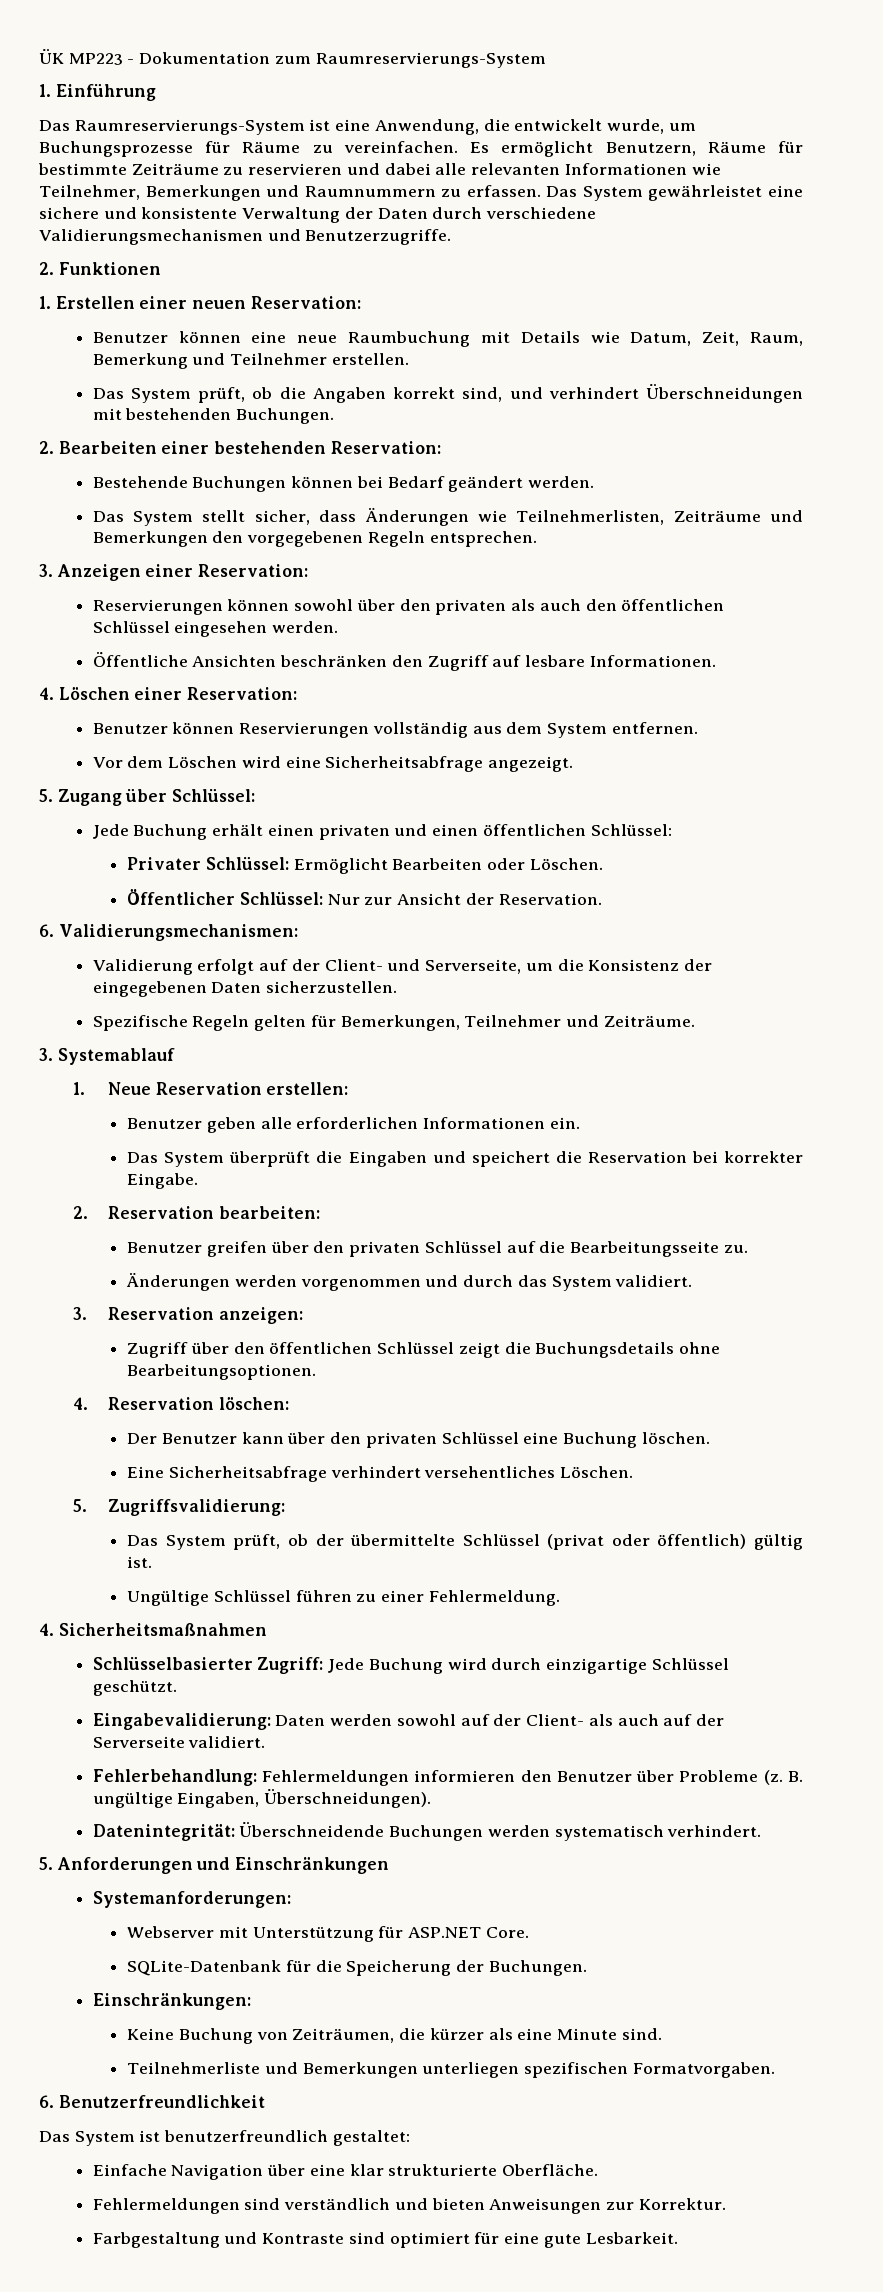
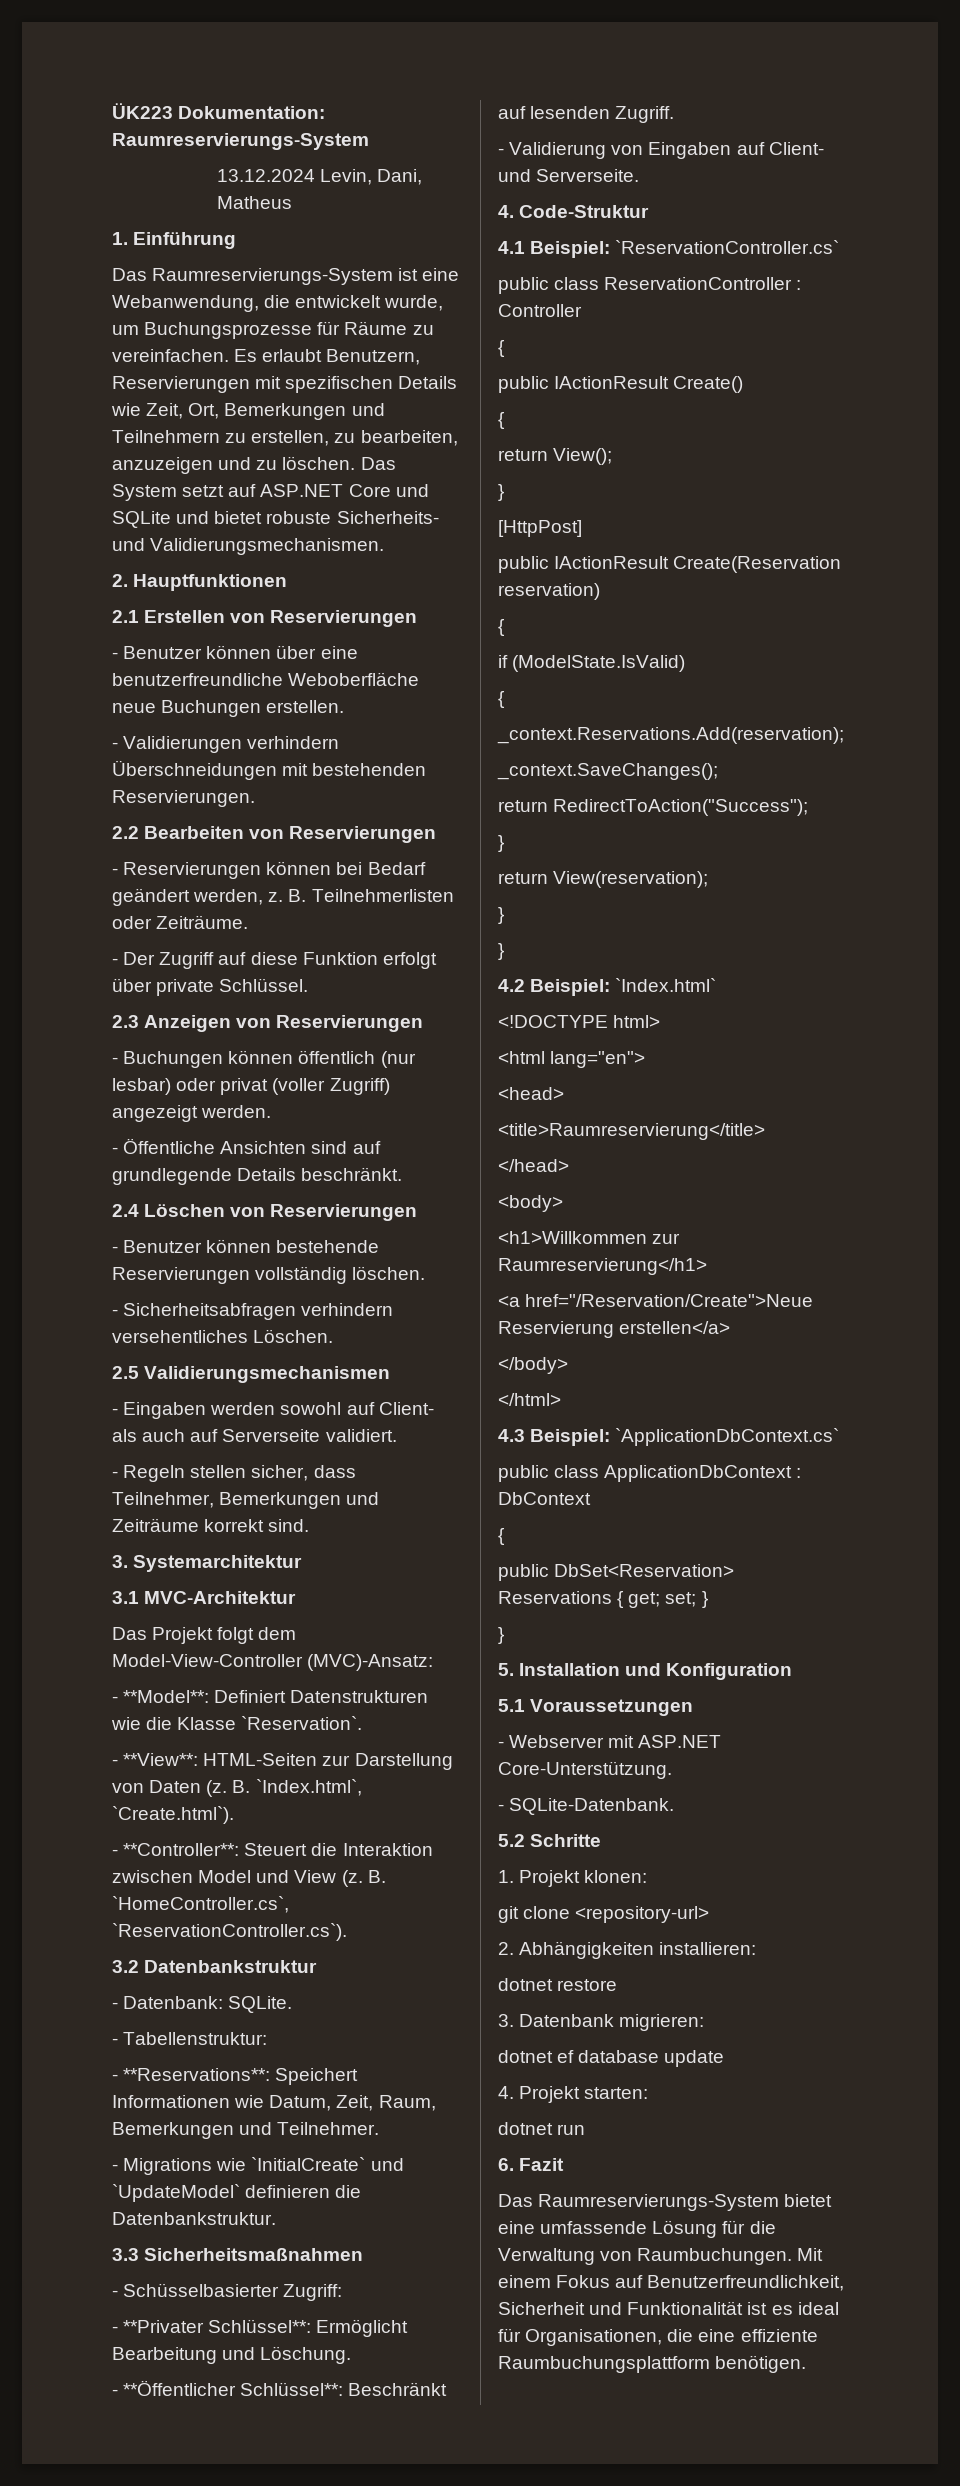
- ÜK MP223 - Dokumentation zum Raumreservierungs-System
+ ÜK223 Dokumentation: Raumreservierungs-System
+ 13.12.2024 Levin, Dani, Matheus
- Das Raumreservierungs-System ist eine Anwendung, die entwickelt wurde, um Buchungsprozesse für Räume zu vereinfachen.
+ Das Raumreservierungs-System ist eine Webanwendung, die entwickelt wurde, um Buchungsprozesse für Räume zu vereinfachen.
- Es ermöglicht Benutzern, Räume für bestimmte Zeiträume zu reservieren und dabei alle relevanten Informationen wie Teilnehmer, Bemerkungen und Raumnummern zu erfassen. Das System gewährleistet eine sichere und konsistente Verwaltung der Daten durch verschiedene Validierungsmechanismen und Benutzerzugriffe.
- 2. Funktionen
- 1. Erstellen einer neuen Reservation:
- Benutzer können eine neue Raumbuchung mit Details wie Datum, Zeit, Raum, Bemerkung und Teilnehmer erstellen.
- Das System prüft, ob die Angaben korrekt sind, und verhindert Überschneidungen mit bestehenden Buchungen.
- 2. Bearbeiten einer bestehenden Reservation:
- Bestehende Buchungen können bei Bedarf geändert werden.
- Das System stellt sicher, dass Änderungen wie Teilnehmerlisten, Zeiträume und Bemerkungen den vorgegebenen Regeln entsprechen.
- 3. Anzeigen einer Reservation:
- Reservierungen können sowohl über den privaten als auch den öffentlichen Schlüssel eingesehen werden.
- Öffentliche Ansichten beschränken den Zugriff auf lesbare Informationen.
- 4. Löschen einer Reservation:
- Benutzer können Reservierungen vollständig aus dem System entfernen.
- Vor dem Löschen wird eine Sicherheitsabfrage angezeigt.
- 5. Zugang über Schlüssel:
- Jede Buchung erhält einen privaten und einen öffentlichen Schlüssel:
- Privater Schlüssel: Ermöglicht Bearbeiten oder Löschen.
- Öffentlicher Schlüssel: Nur zur Ansicht der Reservation.
- 6. Validierungsmechanismen:
- Validierung erfolgt auf der Client- und Serverseite, um die Konsistenz der eingegebenen Daten sicherzustellen.
- Spezifische Regeln gelten für Bemerkungen, Teilnehmer und Zeiträume.
- 3. Systemablauf
- 1. Neue Reservation erstellen:
- Benutzer geben alle erforderlichen Informationen ein.
- Das System überprüft die Eingaben und speichert die Reservation bei korrekter Eingabe.
- 2. Reservation bearbeiten:
- Benutzer greifen über den privaten Schlüssel auf die Bearbeitungsseite zu.
- Änderungen werden vorgenommen und durch das System validiert.
- 3. Reservation anzeigen:
- Zugriff über den öffentlichen Schlüssel zeigt die Buchungsdetails ohne Bearbeitungsoptionen.
- 4. Reservation löschen:
- Der Benutzer kann über den privaten Schlüssel eine Buchung löschen.
- Eine Sicherheitsabfrage verhindert versehentliches Löschen.
- 5. Zugriffsvalidierung:
- Das System prüft, ob der übermittelte Schlüssel (privat oder öffentlich) gültig ist.
- Ungültige Schlüssel führen zu einer Fehlermeldung.
- 4. Sicherheitsmaßnahmen
- Schlüsselbasierter Zugriff: Jede Buchung wird durch einzigartige Schlüssel geschützt.
- Eingabevalidierung: Daten werden sowohl auf der Client- als auch auf der Serverseite validiert.
- Fehlerbehandlung: Fehlermeldungen informieren den Benutzer über Probleme (z. B. ungültige Eingaben, Überschneidungen).
- Datenintegrität: Überschneidende Buchungen werden systematisch verhindert.
- 5. Anforderungen und Einschränkungen
- Systemanforderungen:
- Webserver mit Unterstützung für ASP.NET Core.
- SQLite-Datenbank für die Speicherung der Buchungen.
- Einschränkungen:
- Keine Buchung von Zeiträumen, die kürzer als eine Minute sind.
- Teilnehmerliste und Bemerkungen unterliegen spezifischen Formatvorgaben.
- 6. Benutzerfreundlichkeit
- Das System ist benutzerfreundlich gestaltet:
- Einfache Navigation über eine klar strukturierte Oberfläche.
- Fehlermeldungen sind verständlich und bieten Anweisungen zur Korrektur.
- Farbgestaltung und Kontraste sind optimiert für eine gute Lesbarkeit.
+ Es erlaubt Benutzern, Reservierungen mit spezifischen Details wie Zeit, Ort, Bemerkungen und Teilnehmern zu erstellen, zu bearbeiten, anzuzeigen und zu löschen. Das System setzt auf ASP.NET Core und SQLite und bietet robuste Sicherheits- und Validierungsmechanismen.
+ 2. Hauptfunktionen
+ 2.1 Erstellen von Reservierungen
+ - Benutzer können über eine benutzerfreundliche Weboberfläche neue Buchungen erstellen.
+ - Validierungen verhindern Überschneidungen mit bestehenden Reservierungen.
+ 2.2 Bearbeiten von Reservierungen
+ - Reservierungen können bei Bedarf geändert werden, z. B. Teilnehmerlisten oder Zeiträume.
+ - Der Zugriff auf diese Funktion erfolgt über private Schlüssel.
+ 2.3 Anzeigen von Reservierungen
+ - Buchungen können öffentlich (nur lesbar) oder privat (voller Zugriff) angezeigt werden.
+ - Öffentliche Ansichten sind auf grundlegende Details beschränkt.
+ 2.4 Löschen von Reservierungen
+ - Benutzer können bestehende Reservierungen vollständig löschen.
+ - Sicherheitsabfragen verhindern versehentliches Löschen.
+ 2.5 Validierungsmechanismen
+ - Eingaben werden sowohl auf Client- als auch auf Serverseite validiert.
+ - Regeln stellen sicher, dass Teilnehmer, Bemerkungen und Zeiträume korrekt sind.
+ 3. Systemarchitektur
+ 3.1 MVC-Architektur
+ Das Projekt folgt dem Model-View-Controller (MVC)-Ansatz:
+ - **Model**: Definiert Datenstrukturen wie die Klasse `Reservation`.
+ - **View**: HTML-Seiten zur Darstellung von Daten (z. B. `Index.html`, `Create.html`).
+ - **Controller**: Steuert die Interaktion zwischen Model und View (z. B. `HomeController.cs`, `ReservationController.cs`).
+ 3.2 Datenbankstruktur
+ - Datenbank: SQLite.
+ - Tabellenstruktur:
+ - **Reservations**: Speichert Informationen wie Datum, Zeit, Raum, Bemerkungen und Teilnehmer.
+ - Migrations wie `InitialCreate` und `UpdateModel` definieren die Datenbankstruktur.
+ 3.3 Sicherheitsmaßnahmen
+ - Schüsselbasierter Zugriff:
+ - **Privater Schlüssel**: Ermöglicht Bearbeitung und Löschung.
+ - **Öffentlicher Schlüssel**: Beschränkt auf lesenden Zugriff.
+ - Validierung von Eingaben auf Client- und Serverseite.
+ 4. Code-Struktur
+ 4.1 Beispiel: `ReservationController.cs`
+ public class ReservationController : Controller
+ {
+ public IActionResult Create()
+ {
+ return View();
+ }
+ [HttpPost]
+ public IActionResult Create(Reservation reservation)
+ {
+ if (ModelState.IsValid)
+ {
+ _context.Reservations.Add(reservation);
+ _context.SaveChanges();
+ return RedirectToAction("Success");
+ }
+ return View(reservation);
+ }
+ }
+ 4.2 Beispiel: `Index.html`
+ <!DOCTYPE html>
+ <html lang="en">
+ <head>
+ <title>Raumreservierung</title>
+ </head>
+ <body>
+ <h1>Willkommen zur Raumreservierung</h1>
+ <a href="/Reservation/Create">Neue Reservierung erstellen</a>
+ </body>
+ </html>
+ 4.3 Beispiel: `ApplicationDbContext.cs`
+ public class ApplicationDbContext : DbContext
+ {
+ public DbSet<Reservation> Reservations { get; set; }
+ }
+ 5. Installation und Konfiguration
+ 5.1 Voraussetzungen
+ - Webserver mit ASP.NET Core-Unterstützung.
+ - SQLite-Datenbank.
+ 5.2 Schritte
+ 1. Projekt klonen:
+ git clone <repository-url>
+ 2. Abhängigkeiten installieren:
+ dotnet restore
+ 3. Datenbank migrieren:
+ dotnet ef database update
+ 4. Projekt starten:
+ dotnet run
+ 6. Fazit
+ Das Raumreservierungs-System bietet eine umfassende Lösung für die Verwaltung von Raumbuchungen. Mit einem Fokus auf Benutzerfreundlichkeit, Sicherheit und Funktionalität ist es ideal für Organisationen, die eine effiziente Raumbuchungsplattform benötigen.

